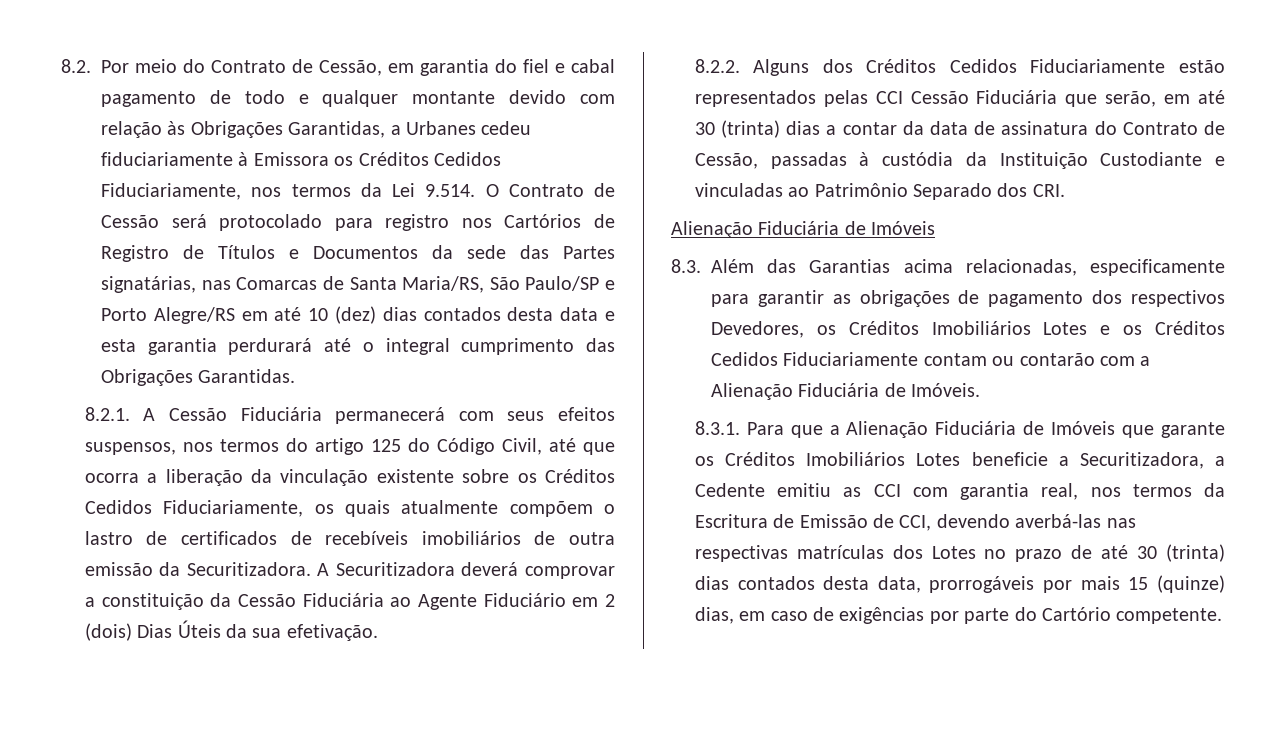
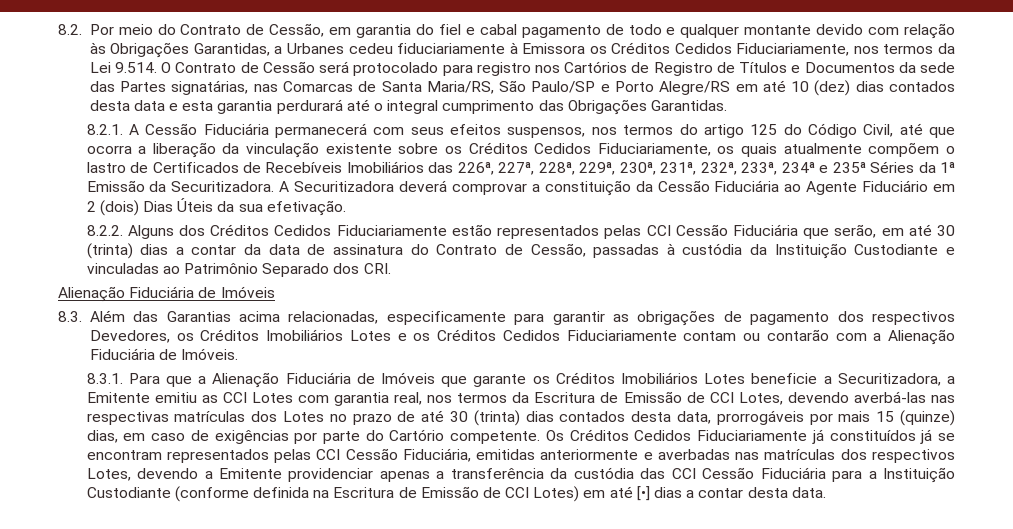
- 8.2.1. A Cessão Fiduciária permanecerá com seus efeitos suspensos, nos termos do artigo 125 do Código Civil, até que ocorra a liberação da vinculação existente sobre os Créditos Cedidos Fiduciariamente, os quais atualmente compõem o lastro de certificados de recebíveis imobiliários de outra emissão da Securitizadora.
+ 8.2.1. A Cessão Fiduciária permanecerá com seus efeitos suspensos, nos termos do artigo 125 do Código Civil, até que ocorra a liberação da vinculação existente sobre os Créditos Cedidos Fiduciariamente, os quais atualmente compõem o lastro de Certificados de Recebíveis Imobiliários das 226ª, 227ª, 228ª, 229ª, 230ª, 231ª, 232ª, 233ª, 234ª e 235ª Séries da 1ª Emissão da Securitizadora.
- 8.3.1. Para que a Alienação Fiduciária de Imóveis que garante os Créditos Imobiliários Lotes beneficie a Securitizadora, a Cedente emitiu as CCI com garantia real, nos termos da Escritura de Emissão de CCI, devendo averbá-las nas respectivas matrículas dos Lotes no prazo de até 30 (trinta) dias contados desta data, prorrogáveis por mais 15 (quinze) dias, em caso de exigências por parte do Cartório competente.
+ 8.3.1. Para que a Alienação Fiduciária de Imóveis que garante os Créditos Imobiliários Lotes beneficie a Securitizadora, a Emitente emitiu as CCI Lotes com garantia real, nos termos da Escritura de Emissão de CCI Lotes, devendo averbá-las nas respectivas matrículas dos Lotes no prazo de até 30 (trinta) dias contados desta data, prorrogáveis por mais 15 (quinze) dias, em caso de exigências por parte do Cartório competente.
+ Os Créditos Cedidos Fiduciariamente já constituídos já se encontram representados pelas CCI Cessão Fiduciária, emitidas anteriormente e averbadas nas matrículas dos respectivos Lotes, devendo a Emitente providenciar apenas a transferência da custódia das CCI Cessão Fiduciária para a Instituição Custodiante (conforme definida na Escritura de Emissão de CCI Lotes) em até [•] dias a contar desta data.

